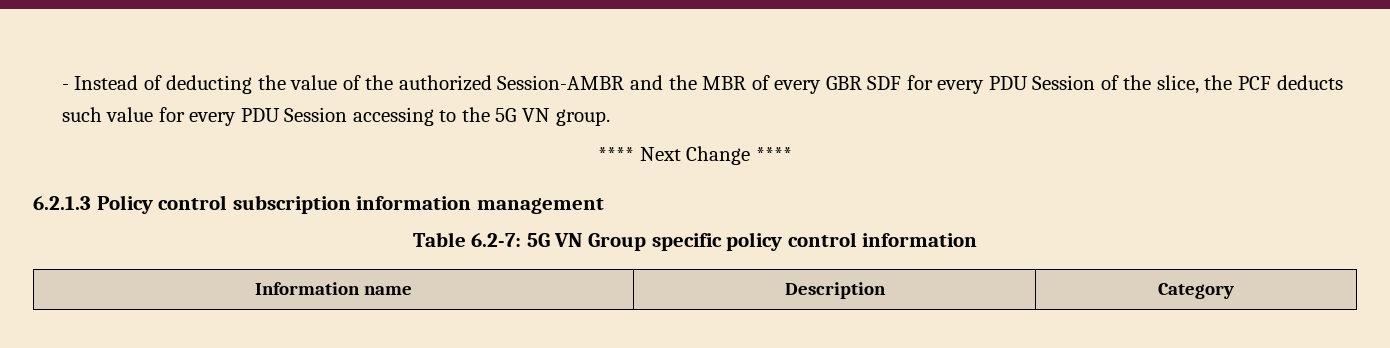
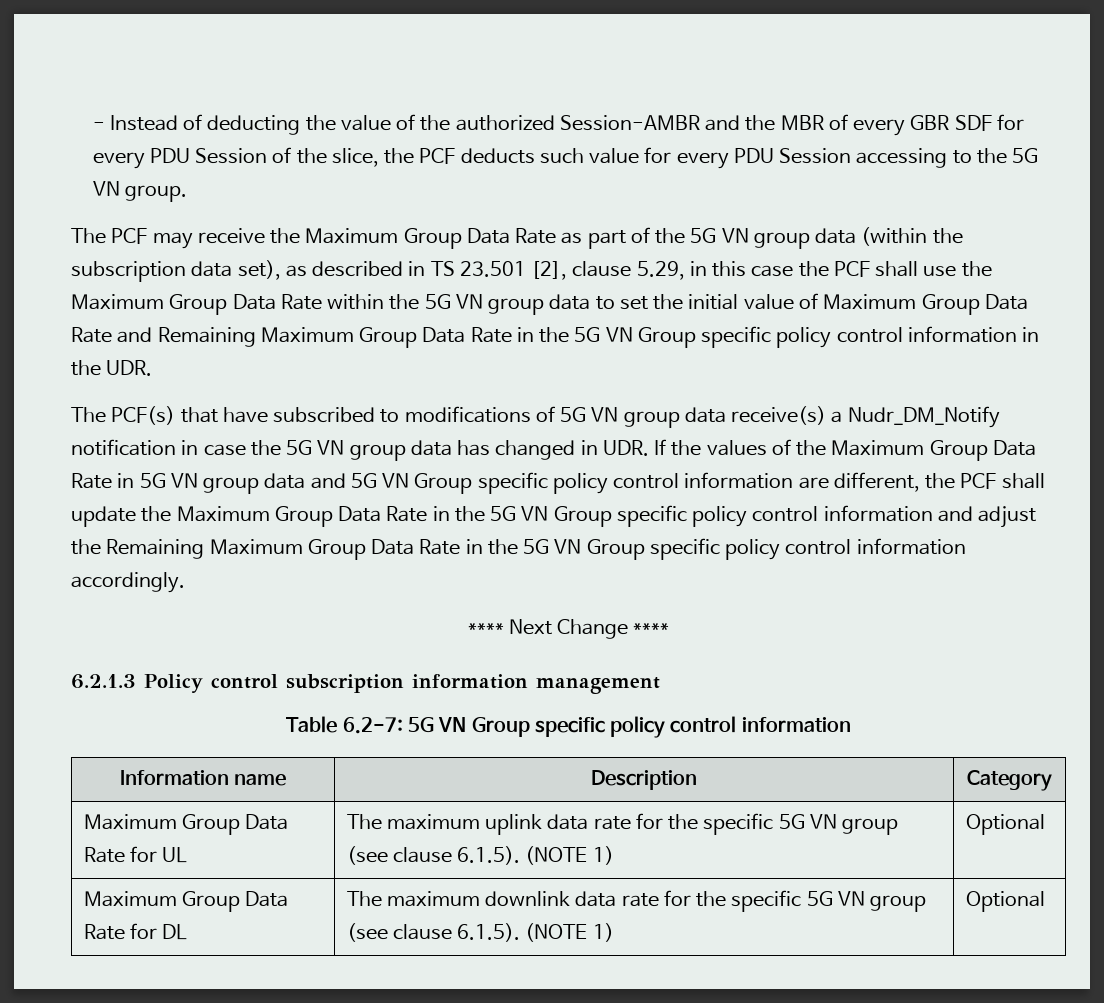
+ The PCF may receive the Maximum Group Data Rate as part of the 5G VN group data (within the subscription data set), as described in TS 23.501 [2], clause 5.29, in this case the PCF shall use the Maximum Group Data Rate within the 5G VN group data to set the initial value of Maximum Group Data Rate and Remaining Maximum Group Data Rate in the 5G VN Group specific policy control information in the UDR.
+ The PCF(s) that have subscribed to modifications of 5G VN group data receive(s) a Nudr_DM_Notify notification in case the 5G VN group data has changed in UDR. If the values of the Maximum Group Data Rate in 5G VN group data and 5G VN Group specific policy control information are different, the PCF shall update the Maximum Group Data Rate in the 5G VN Group specific policy control information and adjust the Remaining Maximum Group Data Rate in the 5G VN Group specific policy control information accordingly.
+ Maximum Group Data Rate for UL | The maximum uplink data rate for the specific 5G VN group (see clause 6.1.5). (NOTE 1) | Optional
+ Maximum Group Data Rate for DL | The maximum downlink data rate for the specific 5G VN group (see clause 6.1.5). (NOTE 1) | Optional

